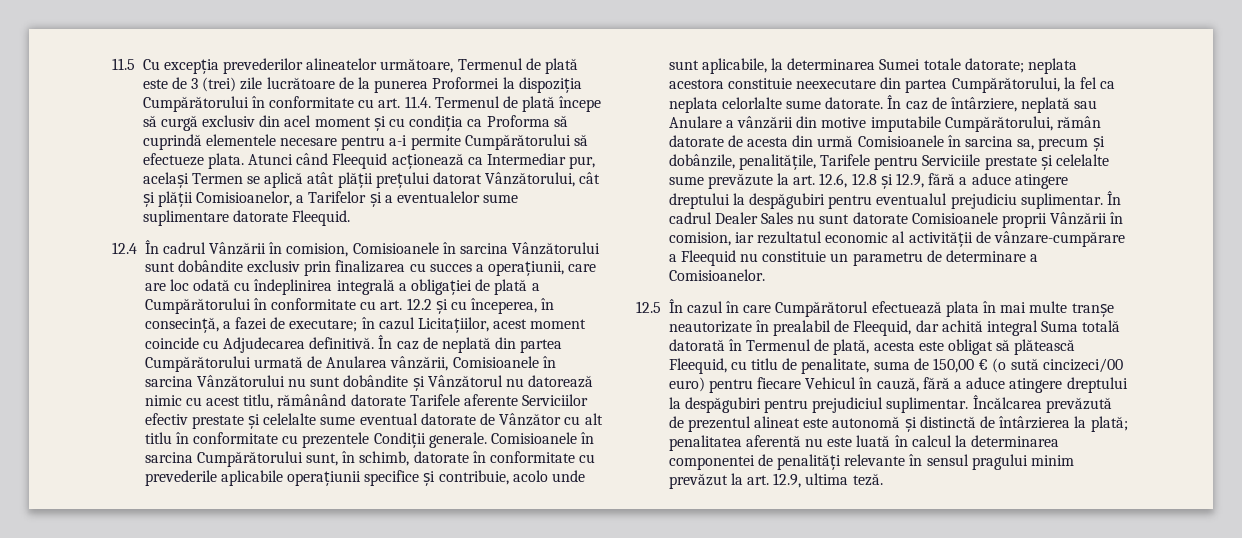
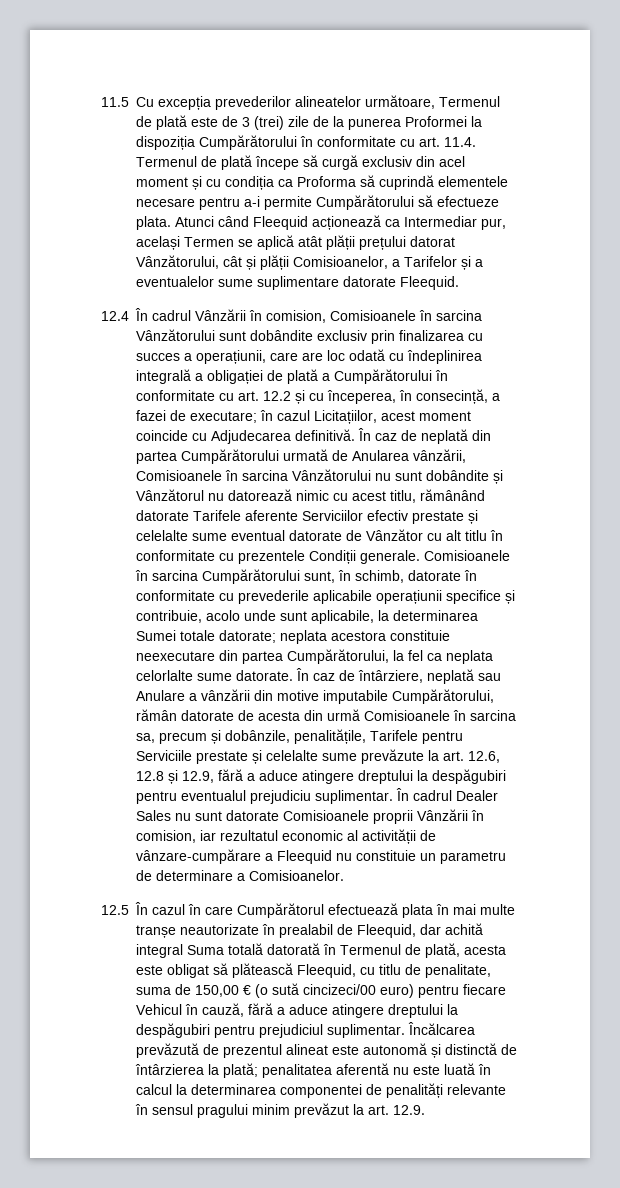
- 11.5 Cu excepția prevederilor alineatelor următoare, Termenul de plată este de 3 (trei) zile lucrătoare de la punerea Proformei la dispoziția Cumpărătorului în conformitate cu art. 11.4. Termenul de plată începe să curgă exclusiv din acel moment și cu condiția ca Proforma să cuprindă elementele necesare pentru a-i permite Cumpărătorului să efectueze plata.
+ 11.5 Cu excepția prevederilor alineatelor următoare, Termenul de plată este de 3 (trei) zile de la punerea Proformei la dispoziția Cumpărătorului în conformitate cu art. 11.4. Termenul de plată începe să curgă exclusiv din acel moment și cu condiția ca Proforma să cuprindă elementele necesare pentru a-i permite Cumpărătorului să efectueze plata.
- Încălcarea prevăzută de prezentul alineat este autonomă și distinctă de întârzierea la plată; penalitatea aferentă nu este luată în calcul la determinarea componentei de penalități relevante în sensul pragului minim prevăzut la art. 12.9, ultima teză.
+ Încălcarea prevăzută de prezentul alineat este autonomă și distinctă de întârzierea la plată; penalitatea aferentă nu este luată în calcul la determinarea componentei de penalități relevante în sensul pragului minim prevăzut la art. 12.9.

